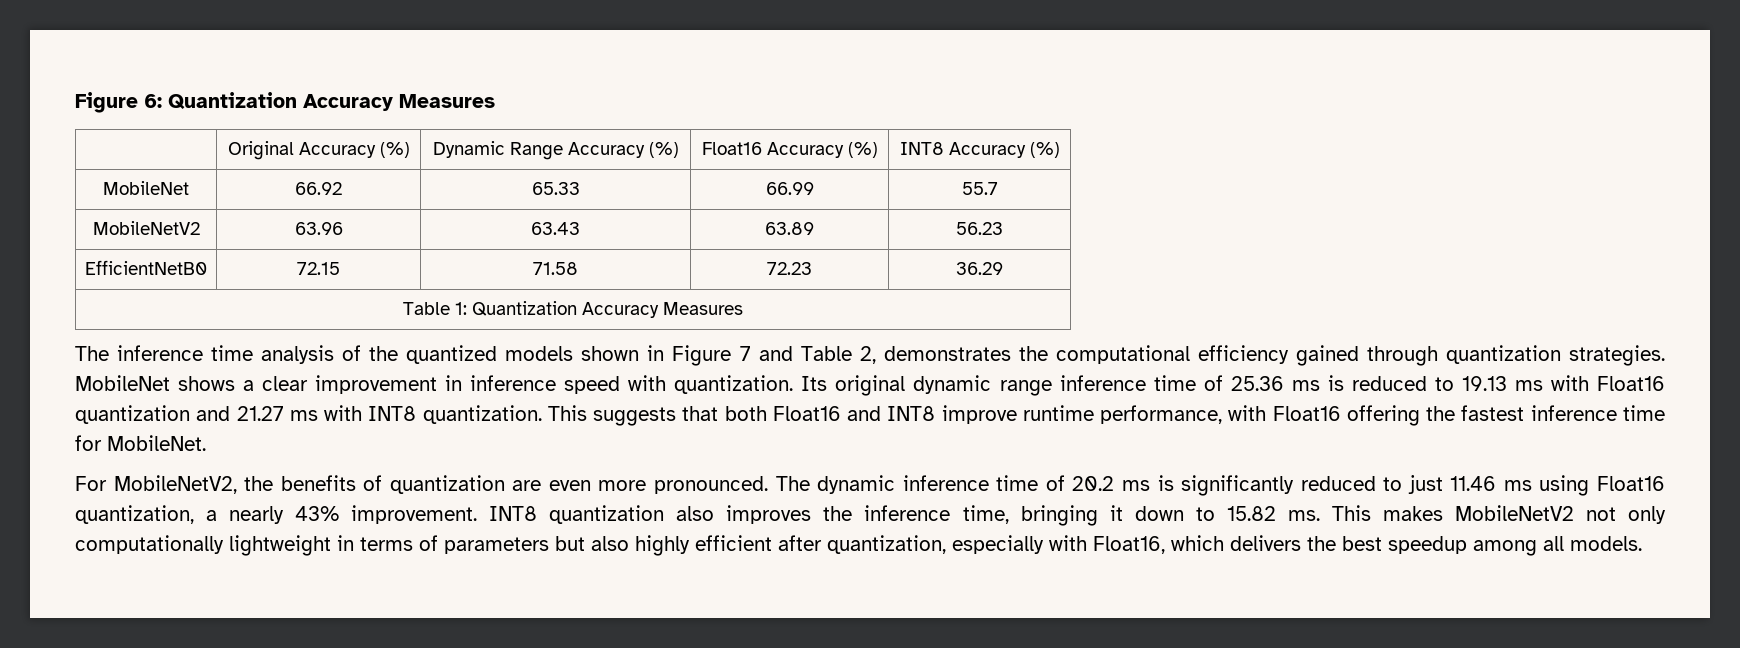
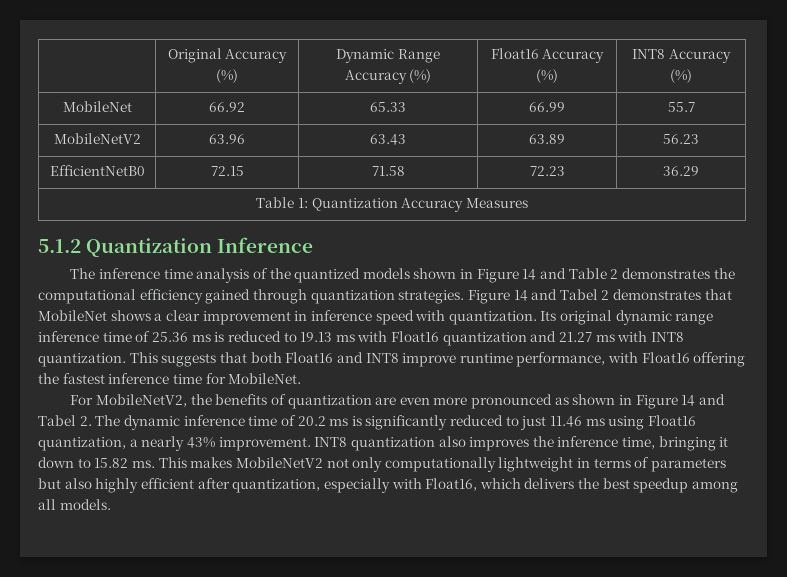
- Figure 6: Quantization Accuracy Measures
+ 5.1.2 Quantization Inference
- The inference time analysis of the quantized models shown in Figure 7 and Table 2, demonstrates the computational efficiency gained through quantization strategies.
+ The inference time analysis of the quantized models shown in Figure 14 and Table 2 demonstrates the computational efficiency gained through quantization strategies.
- MobileNet shows a clear improvement in inference speed with quantization.
+ Figure 14 and Tabel 2 demonstrates that MobileNet shows a clear improvement in inference speed with quantization.
- For MobileNetV2, the benefits of quantization are even more pronounced. The dynamic inference time of 20.2 ms is significantly reduced to just 11.46 ms using Float16 quantization, a nearly 43% improvement.
+ For MobileNetV2, the benefits of quantization are even more pronounced as shown in Figure 14 and Tabel 2. The dynamic inference time of 20.2 ms is significantly reduced to just 11.46 ms using Float16 quantization, a nearly 43% improvement.

